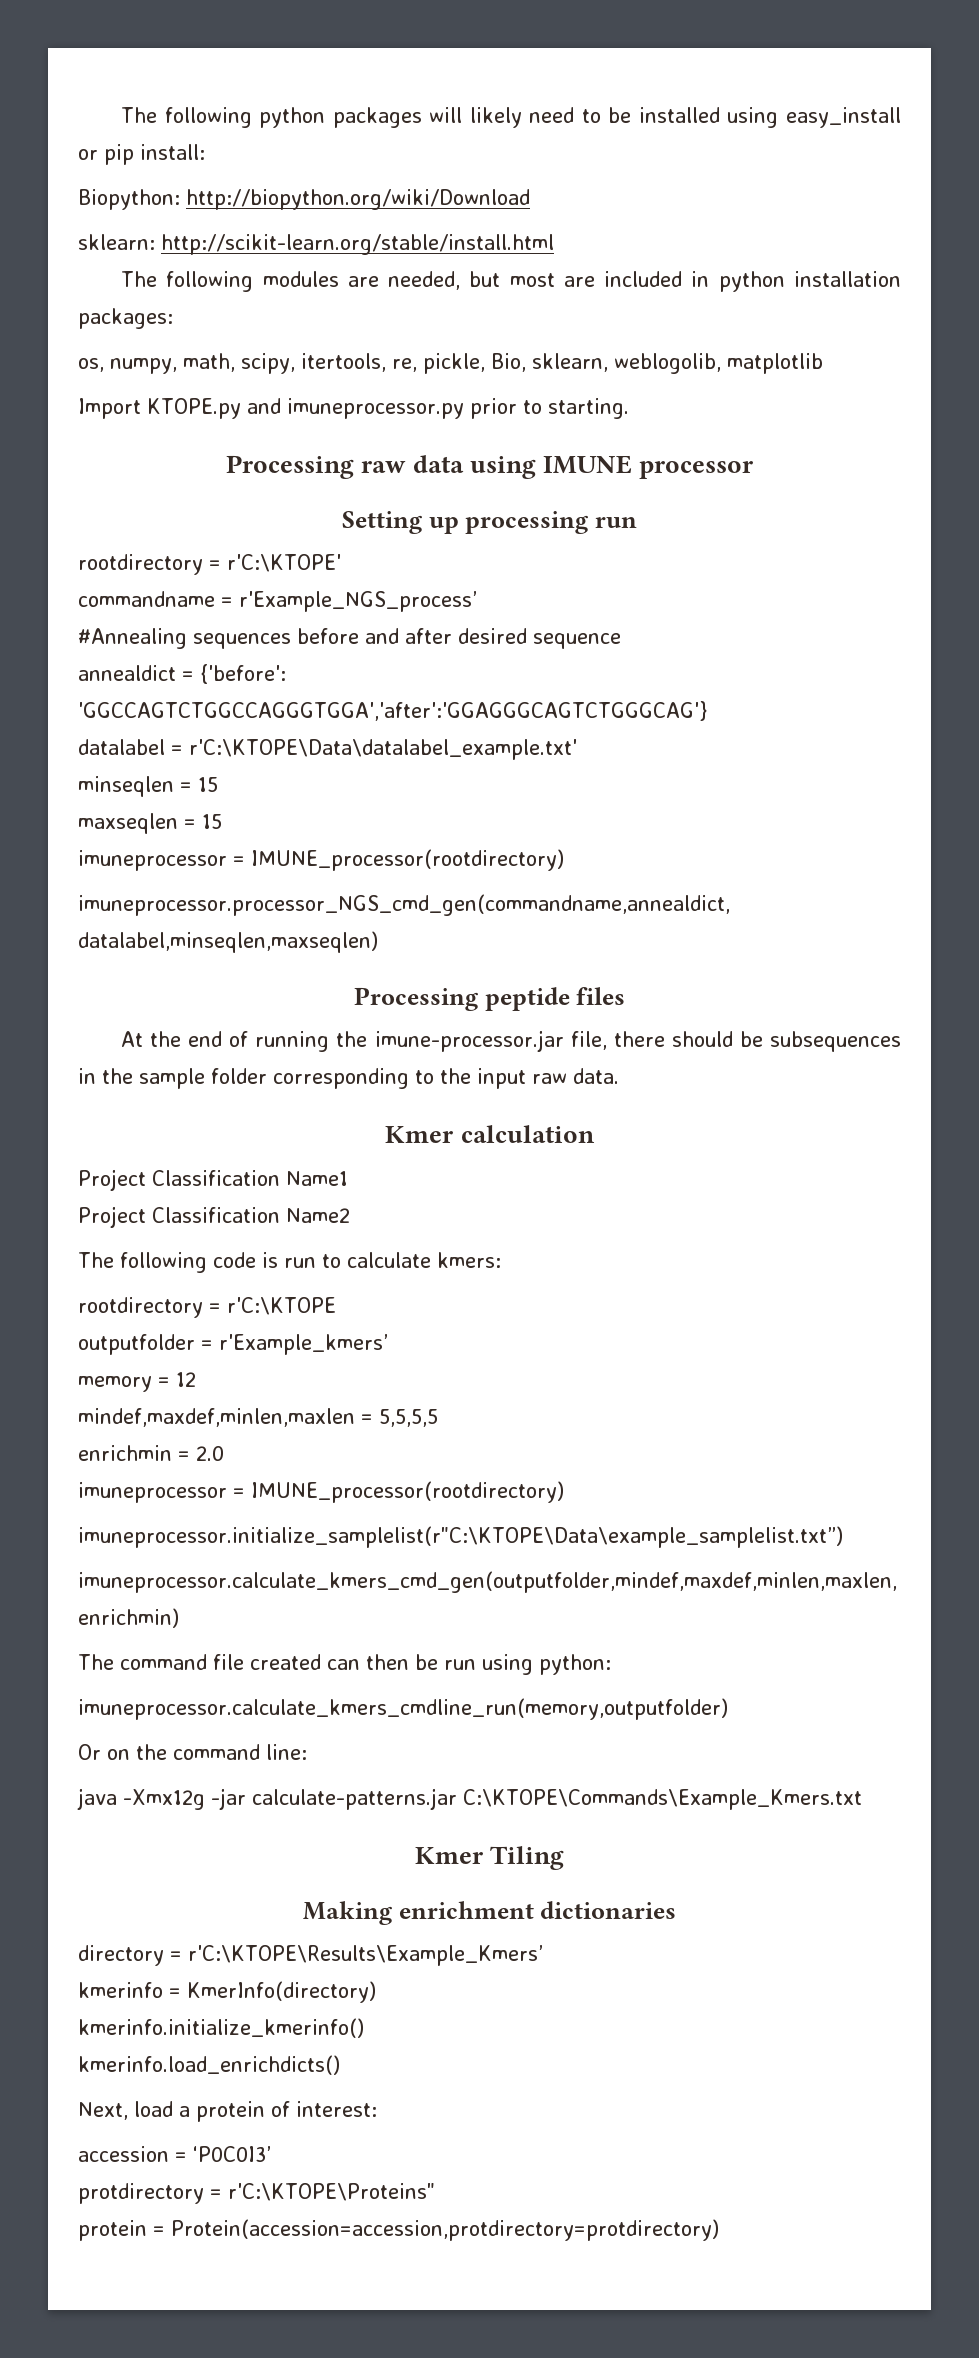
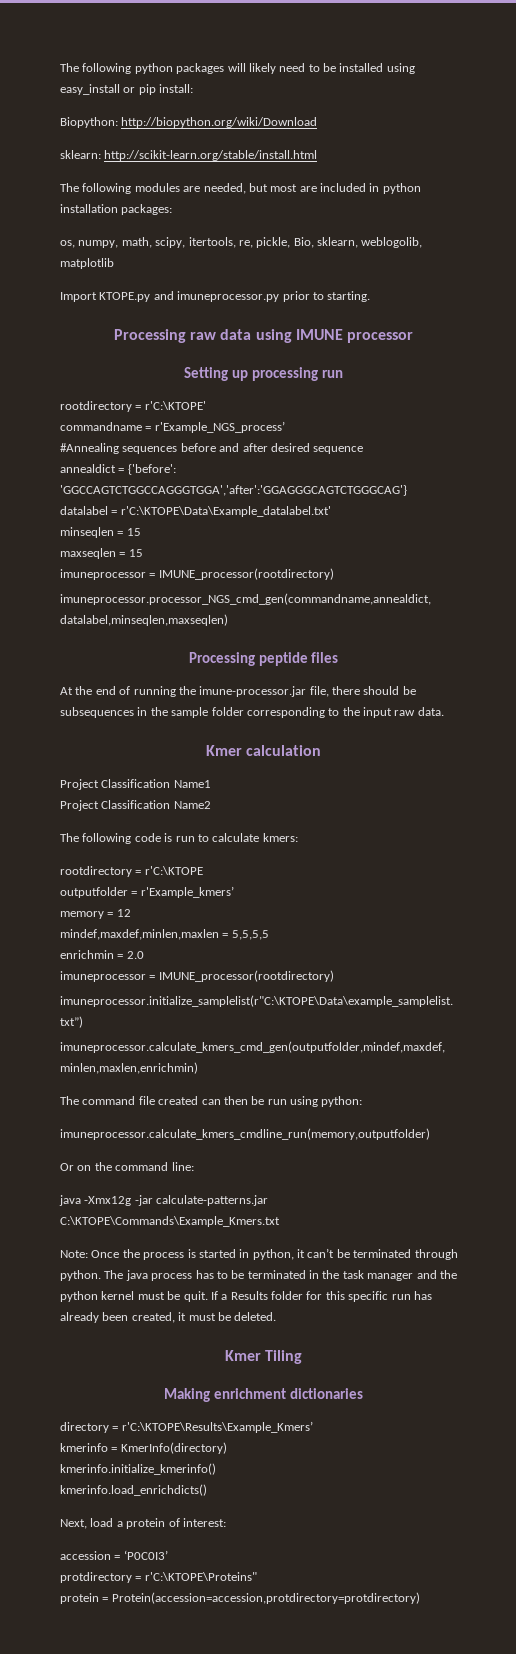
- datalabel = r'C:\KTOPE\Data\datalabel_example.txt'
+ datalabel = r'C:\KTOPE\Data\Example_datalabel.txt'
+ Note: Once the process is started in python, it can’t be terminated through python. The java process has to be terminated in the task manager and the python kernel must be quit. If a Results folder for this specific run has already been created, it must be deleted.

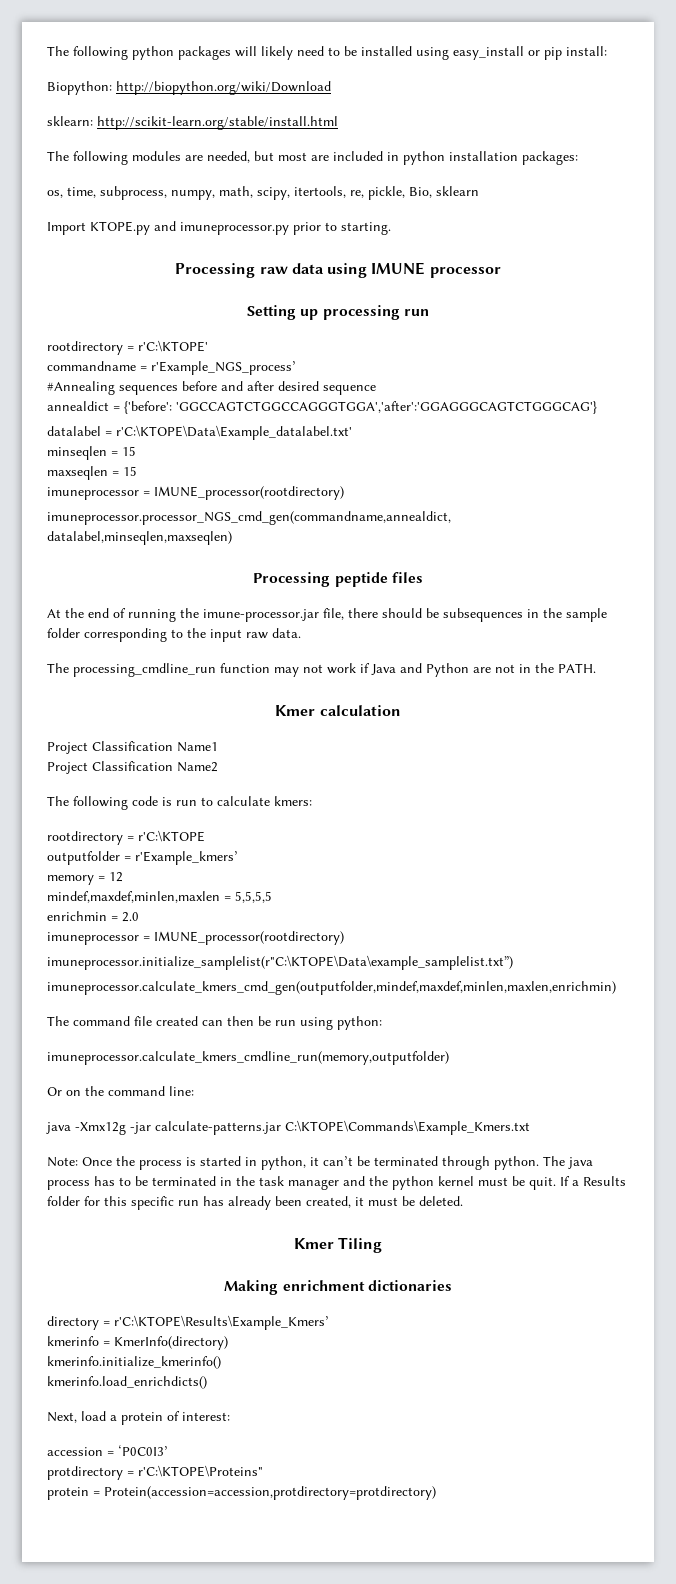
- os, numpy, math, scipy, itertools, re, pickle, Bio, sklearn, weblogolib, matplotlib
+ os, time, subprocess, numpy, math, scipy, itertools, re, pickle, Bio, sklearn
+ The processing_cmdline_run function may not work if Java and Python are not in the PATH.

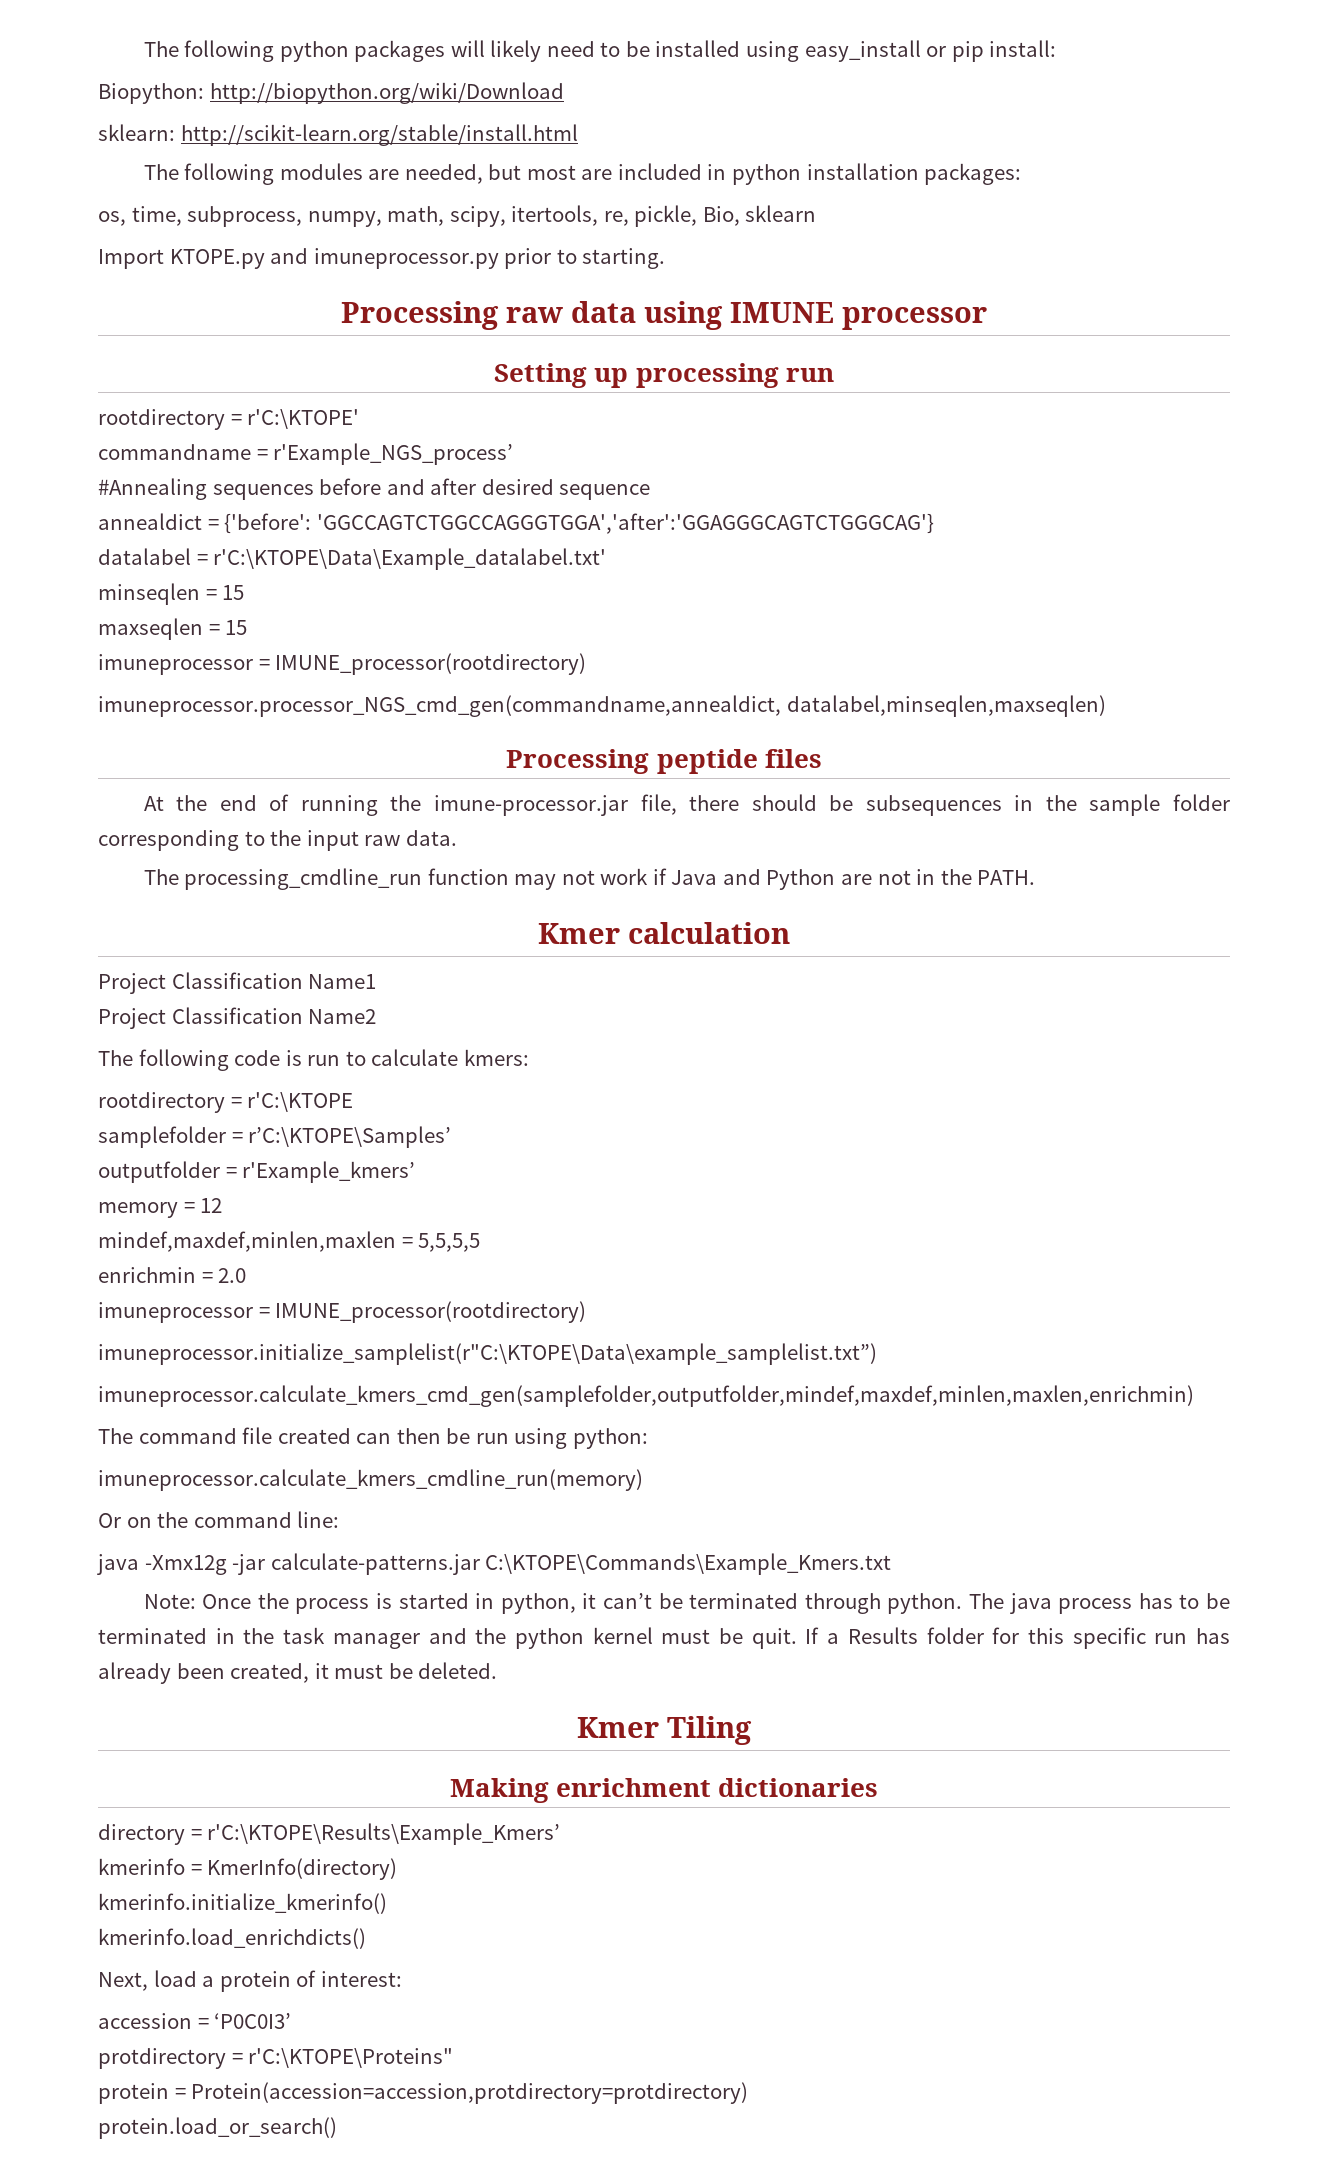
+ samplefolder = r’C:\KTOPE\Samples’
- imuneprocessor.calculate_kmers_cmd_gen(outputfolder,mindef,maxdef,minlen,maxlen,enrichmin)
+ imuneprocessor.calculate_kmers_cmd_gen(samplefolder,outputfolder,mindef,maxdef,minlen,maxlen,enrichmin)
- imuneprocessor.calculate_kmers_cmdline_run(memory,outputfolder)
+ imuneprocessor.calculate_kmers_cmdline_run(memory)
+ protein.load_or_search()

